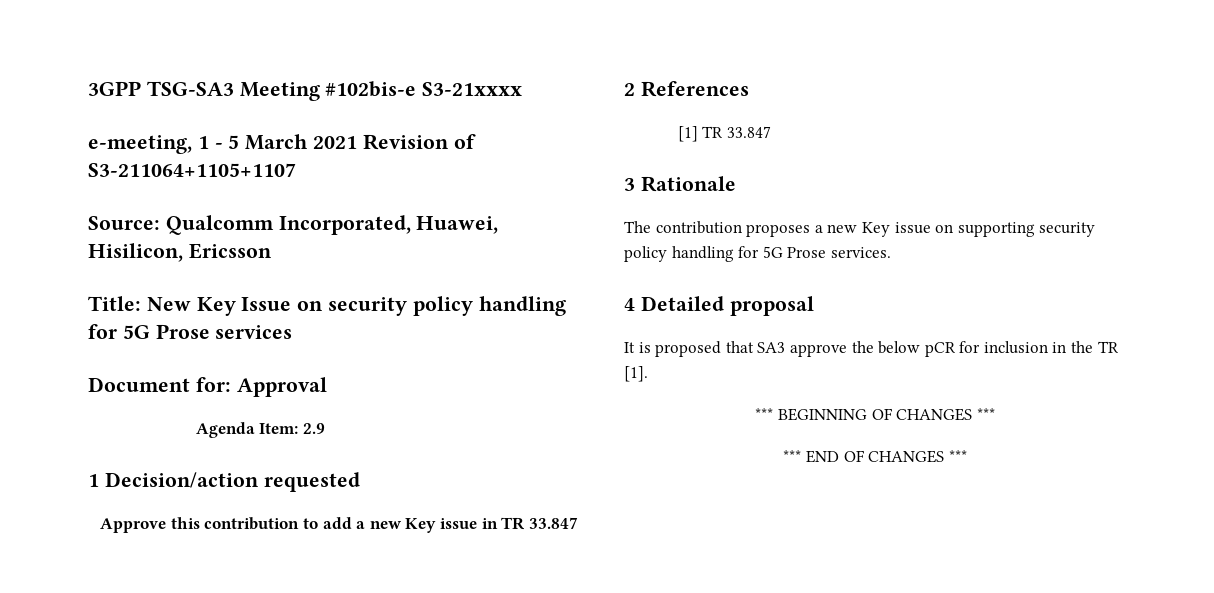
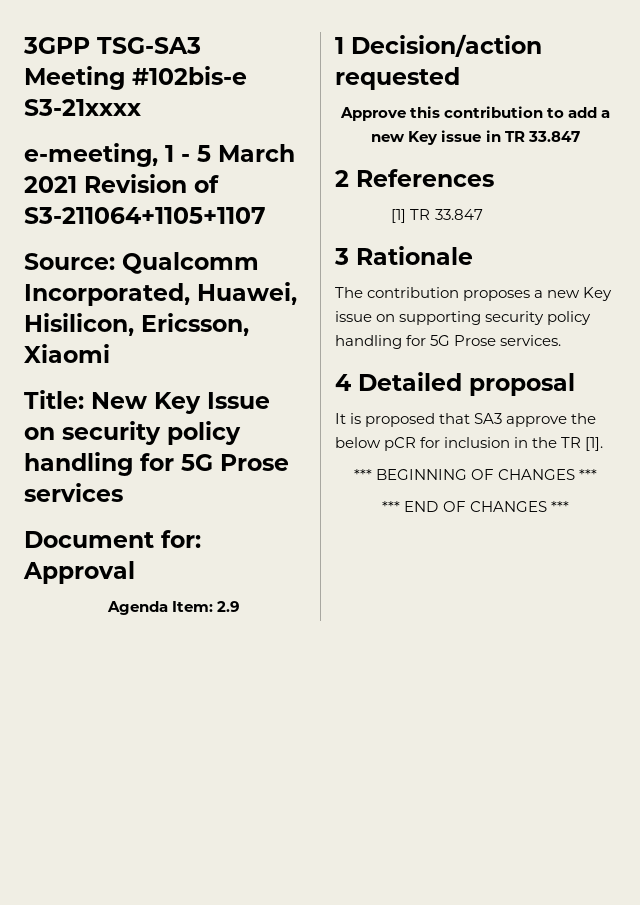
- Source: Qualcomm Incorporated, Huawei, Hisilicon, Ericsson
+ Source: Qualcomm Incorporated, Huawei, Hisilicon, Ericsson, Xiaomi

